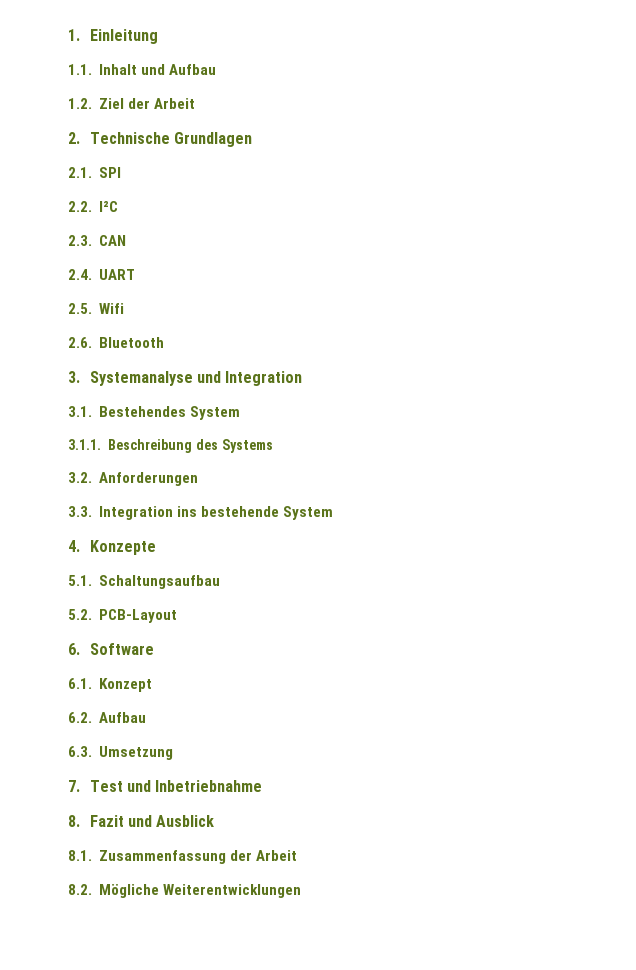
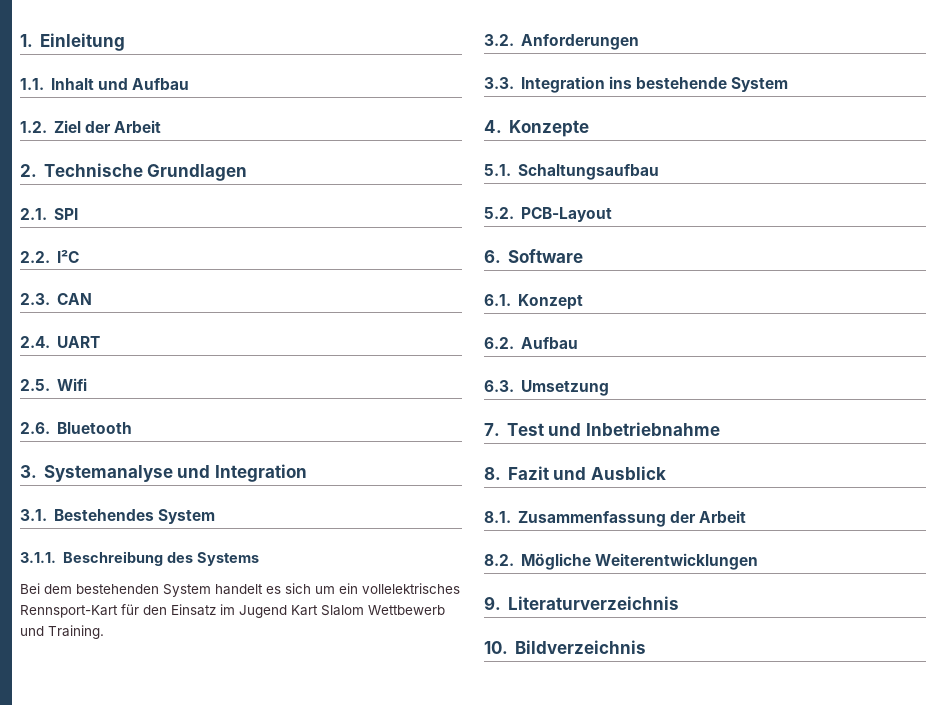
+ Bei dem bestehenden System handelt es sich um ein vollelektrisches Rennsport-Kart für den Einsatz im Jugend Kart Slalom Wettbewerb und Training.
+ 9. Literaturverzeichnis
+ 10. Bildverzeichnis

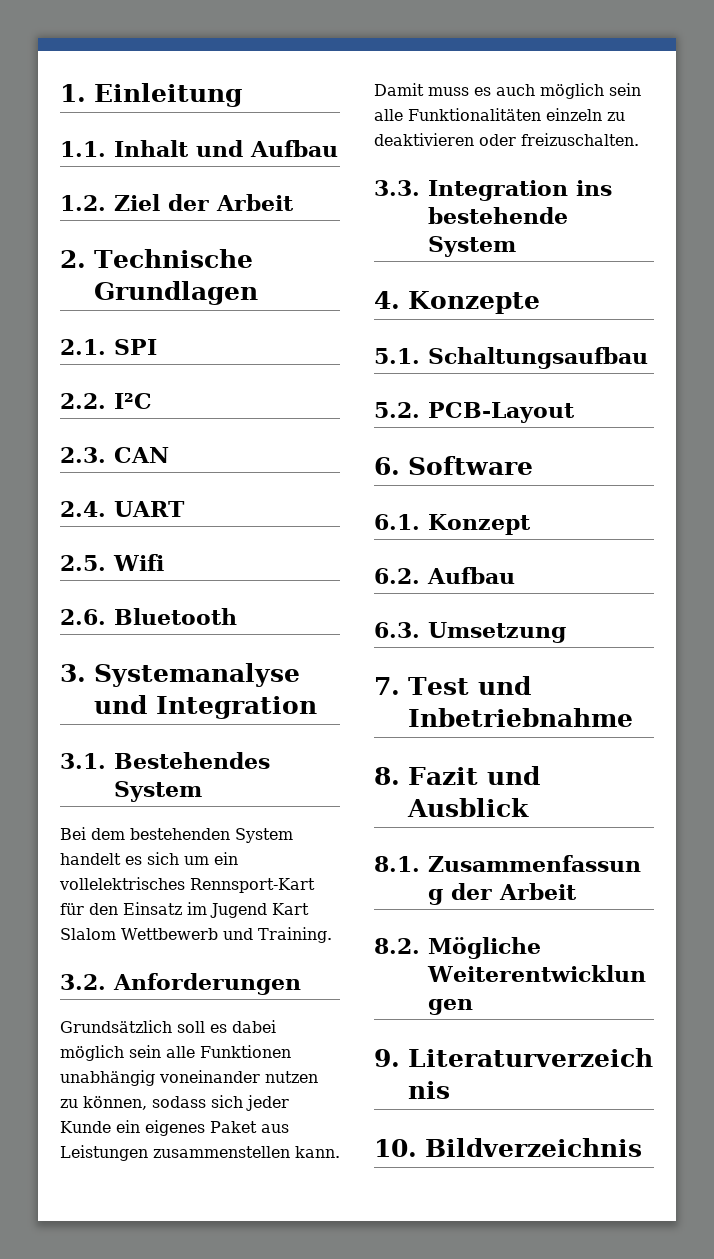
- 3.1.1. Beschreibung des Systems
+ Grundsätzlich soll es dabei möglich sein alle Funktionen unabhängig voneinander nutzen zu können, sodass sich jeder Kunde ein eigenes Paket aus Leistungen zusammenstellen kann. Damit muss es auch möglich sein alle Funktionalitäten einzeln zu deaktivieren oder freizuschalten.

